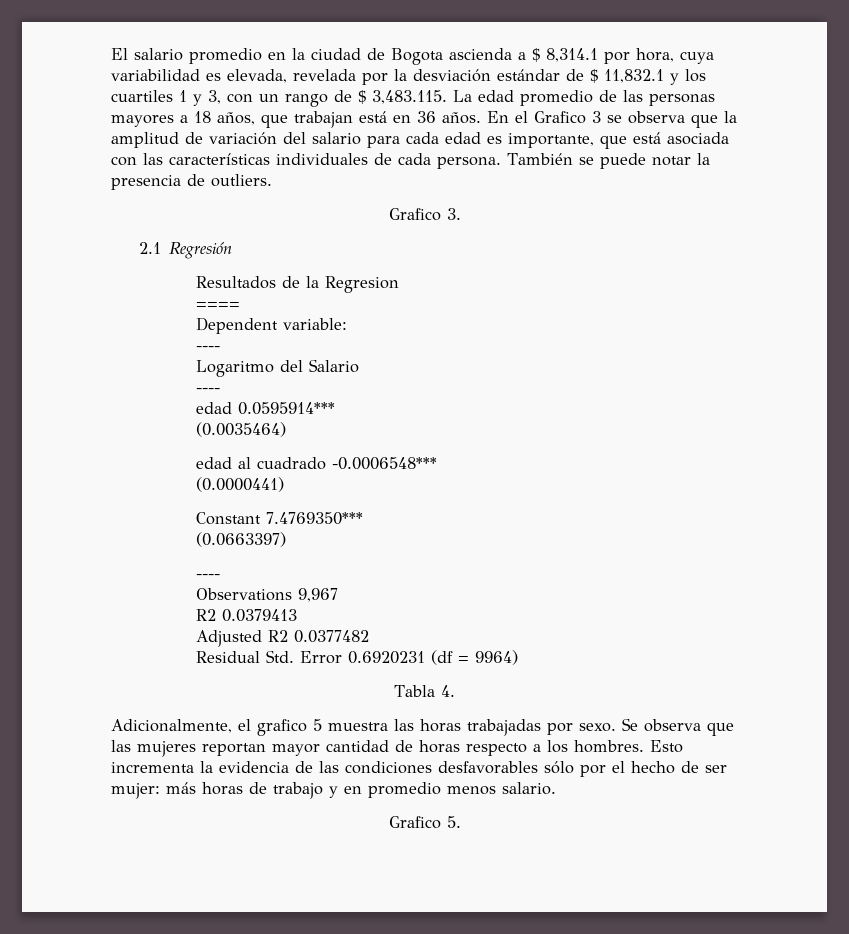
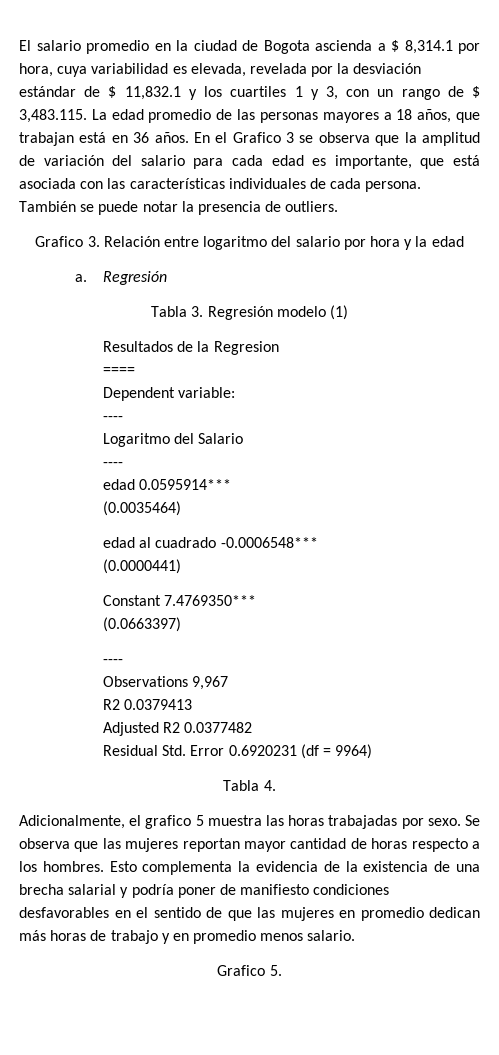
- Grafico 3.
- 2.1 Regresión
+ Grafico 3. Relación entre logaritmo del salario por hora y la edad
+ a. Regresión
+ Tabla 3. Regresión modelo (1)
- Esto incrementa la evidencia de las condiciones desfavorables sólo por el hecho de ser mujer: más horas de trabajo y en promedio menos salario.
+ Esto complementa la evidencia de la existencia de una brecha salarial y podría poner de manifiesto condiciones desfavorables en el sentido de que las mujeres en promedio dedican más horas de trabajo y en promedio menos salario.

